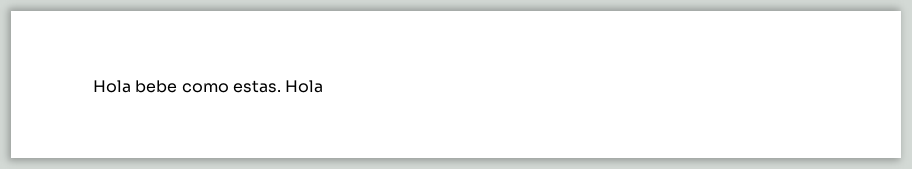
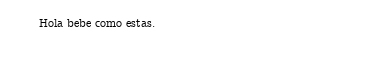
- Hola bebe como estas. Hola
+ Hola bebe como estas.

